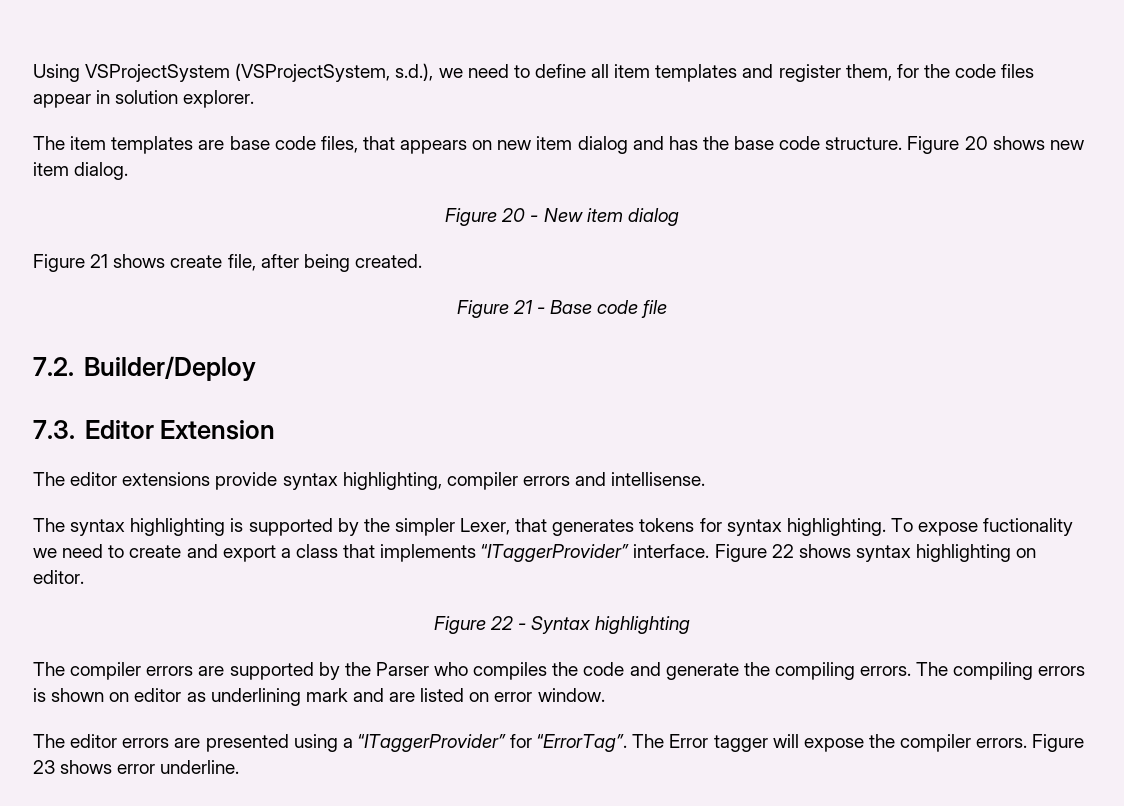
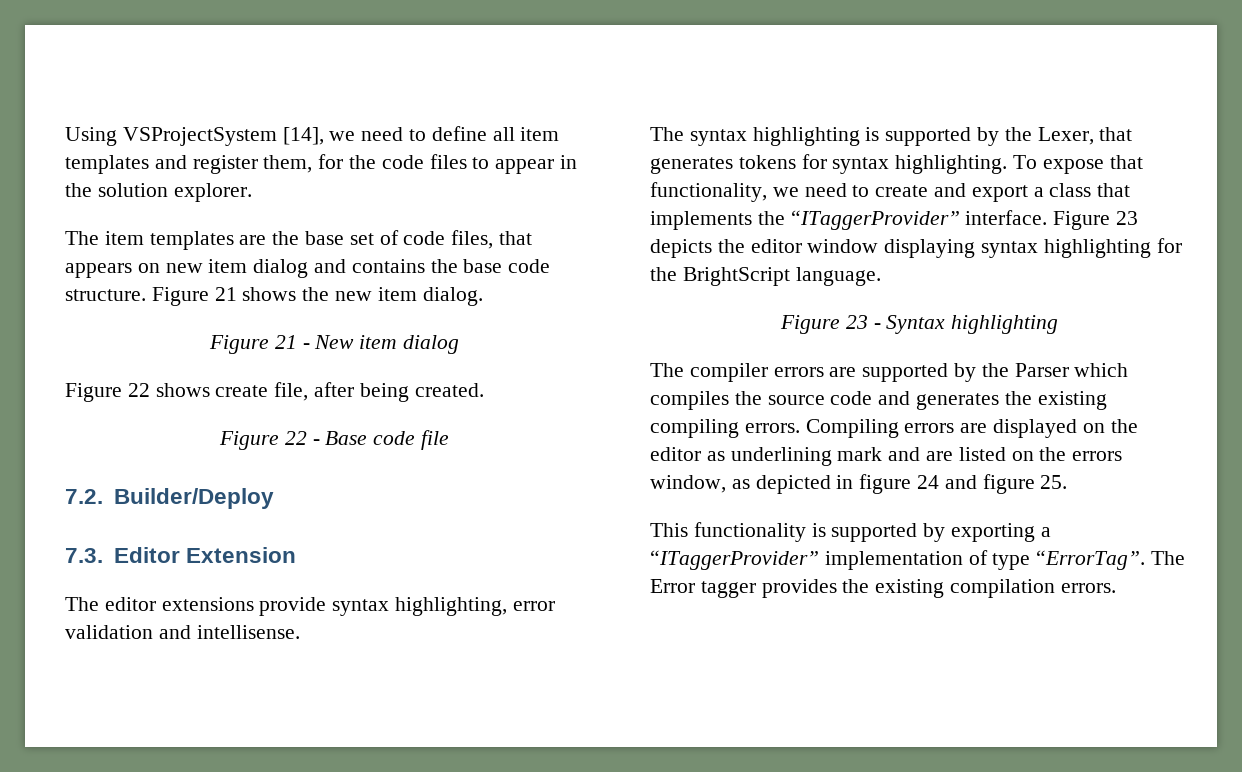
- Using VSProjectSystem (VSProjectSystem, s.d.), we need to define all item templates and register them, for the code files appear in solution explorer.
+ Using VSProjectSystem [14], we need to define all item templates and register them, for the code files to appear in the solution explorer.
- The item templates are base code files, that appears on new item dialog and has the base code structure.
+ The item templates are the base set of code files, that appears on new item dialog and contains the base code structure.
- Figure 20 shows new item dialog.
+ Figure 21 shows the new item dialog.
- Figure 20 - New item dialog
+ Figure 21 - New item dialog
- Figure 21 shows create file, after being created.
+ Figure 22 shows create file, after being created.
- Figure 21 - Base code file
+ Figure 22 - Base code file
- The editor extensions provide syntax highlighting, compiler errors and intellisense.
+ The editor extensions provide syntax highlighting, error validation and intellisense.
- The syntax highlighting is supported by the simpler Lexer, that generates tokens for syntax highlighting.
+ The syntax highlighting is supported by the Lexer, that generates tokens for syntax highlighting.
- To expose fuctionality we need to create and export a class that implements “ITaggerProvider” interface.
+ To expose that functionality, we need to create and export a class that implements the “ITaggerProvider” interface.
- Figure 22 shows syntax highlighting on editor.
- Figure 22 - Syntax highlighting
+ Figure 23 depicts the editor window displaying syntax highlighting for the BrightScript language.
+ Figure 23 - Syntax highlighting
- The compiler errors are supported by the Parser who compiles the code and generate the compiling errors. The compiling errors is shown on editor as underlining mark and are listed on error window.
- The editor errors are presented using a “ITaggerProvider” for “ErrorTag”. The Error tagger will expose the compiler errors. Figure 23 shows error underline.
+ The compiler errors are supported by the Parser which compiles the source code and generates the existing compiling errors. Compiling errors are displayed on the editor as underlining mark and are listed on the errors window, as depicted in figure 24 and figure 25.
+ This functionality is supported by exporting a “ITaggerProvider” implementation of type “ErrorTag”. The Error tagger provides the existing compilation errors.

